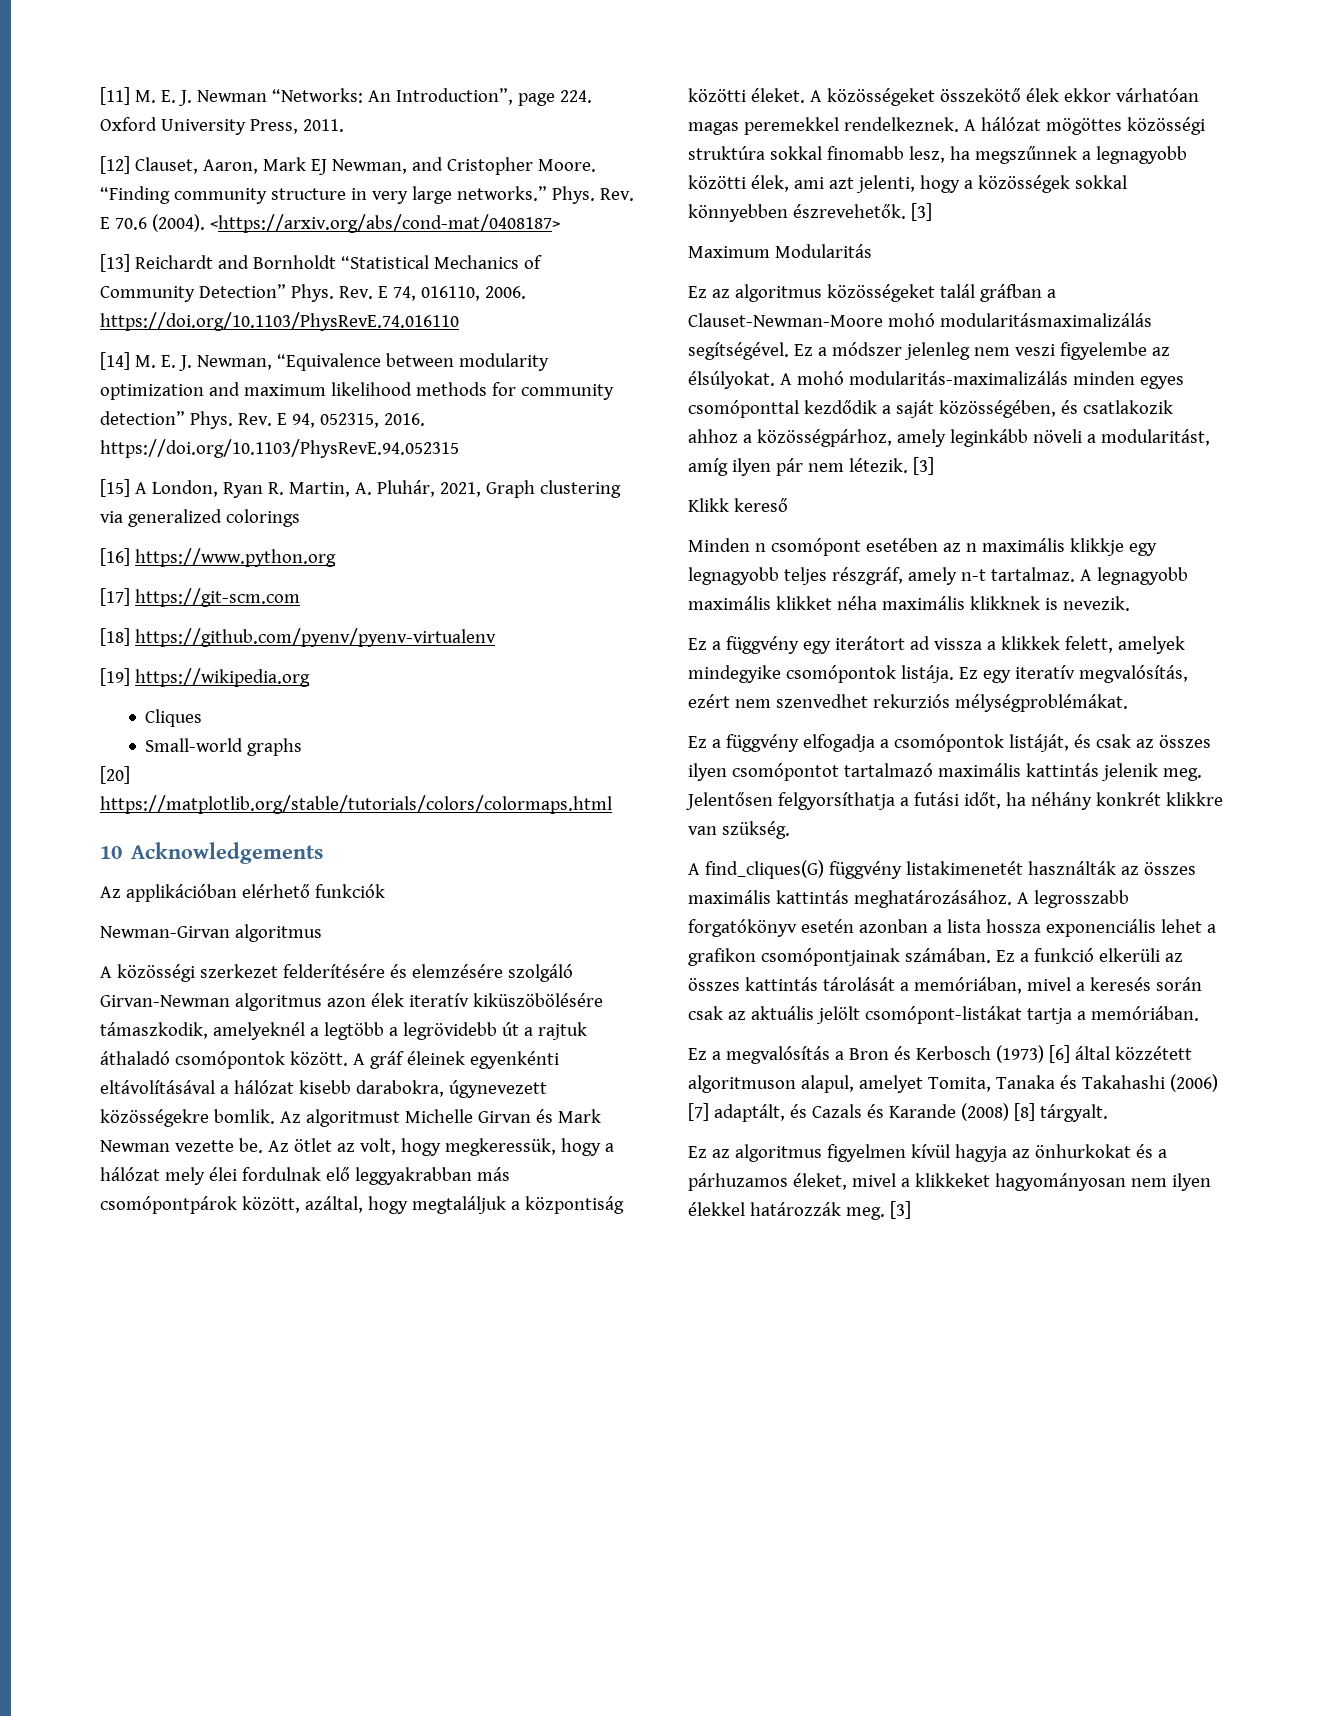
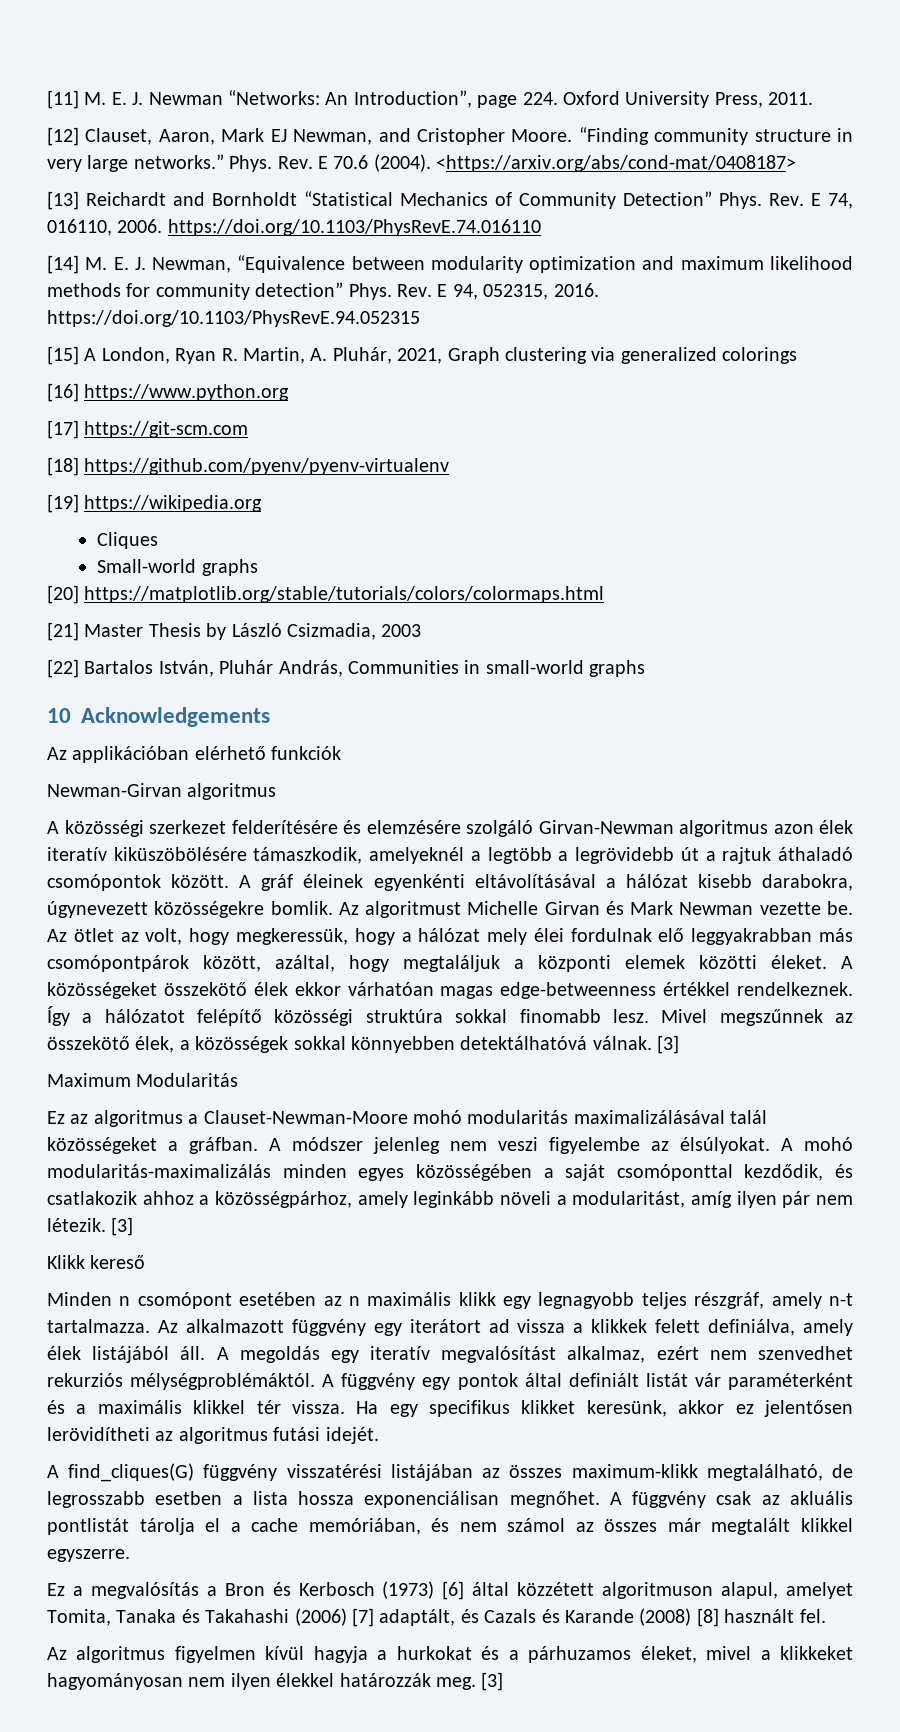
+ [21] Master Thesis by László Csizmadia, 2003
+ [22] Bartalos István, Pluhár András, Communities in small-world graphs
- Az ötlet az volt, hogy megkeressük, hogy a hálózat mely élei fordulnak elő leggyakrabban más csomópontpárok között, azáltal, hogy megtaláljuk a központiság közötti éleket.
+ Az ötlet az volt, hogy megkeressük, hogy a hálózat mely élei fordulnak elő leggyakrabban más csomópontpárok között, azáltal, hogy megtaláljuk a központi elemek közötti éleket.
- A közösségeket összekötő élek ekkor várhatóan magas peremekkel rendelkeznek. A hálózat mögöttes közösségi struktúra sokkal finomabb lesz, ha megszűnnek a legnagyobb közötti élek, ami azt jelenti, hogy a közösségek sokkal könnyebben észrevehetők.
+ A közösségeket összekötő élek ekkor várhatóan magas edge-betweenness értékkel rendelkeznek. Így a hálózatot felépítő közösségi struktúra sokkal finomabb lesz. Mivel megszűnnek az összekötő élek, a közösségek sokkal könnyebben detektálhatóvá válnak.
- Ez az algoritmus közösségeket talál gráfban a Clauset-Newman-Moore mohó modularitásmaximalizálás segítségével. Ez a módszer jelenleg nem veszi figyelembe az élsúlyokat.
+ Ez az algoritmus a Clauset-Newman-Moore mohó modularitás maximalizálásával talál közösségeket a gráfban. A módszer jelenleg nem veszi figyelembe az élsúlyokat.
- A mohó modularitás-maximalizálás minden egyes csomóponttal kezdődik a saját közösségében, és csatlakozik ahhoz a közösségpárhoz, amely leginkább növeli a modularitást, amíg ilyen pár nem létezik.
+ A mohó modularitás-maximalizálás minden egyes közösségében a saját csomóponttal kezdődik, és csatlakozik ahhoz a közösségpárhoz, amely leginkább növeli a modularitást, amíg ilyen pár nem létezik.
- Minden n csomópont esetében az n maximális klikkje egy legnagyobb teljes részgráf, amely n-t tartalmaz. A legnagyobb maximális klikket néha maximális klikknek is nevezik.
- Ez a függvény egy iterátort ad vissza a klikkek felett, amelyek mindegyike csomópontok listája. Ez egy iteratív megvalósítás, ezért nem szenvedhet rekurziós mélységproblémákat.
- Ez a függvény elfogadja a csomópontok listáját, és csak az összes ilyen csomópontot tartalmazó maximális kattintás jelenik meg. Jelentősen felgyorsíthatja a futási időt, ha néhány konkrét klikkre van szükség.
- A find_cliques(G) függvény listakimenetét használták az összes maximális kattintás meghatározásához. A legrosszabb forgatókönyv esetén azonban a lista hossza exponenciális lehet a grafikon csomópontjainak számában. Ez a funkció elkerüli az összes kattintás tárolását a memóriában, mivel a keresés során csak az aktuális jelölt csomópont-listákat tartja a memóriában.
+ Minden n csomópont esetében az n maximális klikk egy legnagyobb teljes részgráf, amely n-t tartalmazza. Az alkalmazott függvény egy iterátort ad vissza a klikkek felett definiálva, amely élek listájából áll. A megoldás egy iteratív megvalósítást alkalmaz, ezért nem szenvedhet rekurziós mélységproblémáktól. A függvény egy pontok által definiált listát vár paraméterként és a maximális klikkel tér vissza. Ha egy specifikus klikket keresünk, akkor ez jelentősen lerövidítheti az algoritmus futási idejét.
+ A find_cliques(G) függvény visszatérési listájában az összes maximum-klikk megtalálható, de legrosszabb esetben a lista hossza exponenciálisan megnőhet. A függvény csak az akluális pontlistát tárolja el a cache memóriában, és nem számol az összes már megtalált klikkel egyszerre.
- Ez a megvalósítás a Bron és Kerbosch (1973) [6] által közzétett algoritmuson alapul, amelyet Tomita, Tanaka és Takahashi (2006) [7] adaptált, és Cazals és Karande (2008) [8] tárgyalt.
- Ez az algoritmus figyelmen kívül hagyja az önhurkokat és a párhuzamos éleket, mivel a klikkeket hagyományosan nem ilyen élekkel határozzák meg.
+ Ez a megvalósítás a Bron és Kerbosch (1973) [6] által közzétett algoritmuson alapul, amelyet Tomita, Tanaka és Takahashi (2006) [7] adaptált, és Cazals és Karande (2008) [8] használt fel.
+ Az algoritmus figyelmen kívül hagyja a hurkokat és a párhuzamos éleket, mivel a klikkeket hagyományosan nem ilyen élekkel határozzák meg.

